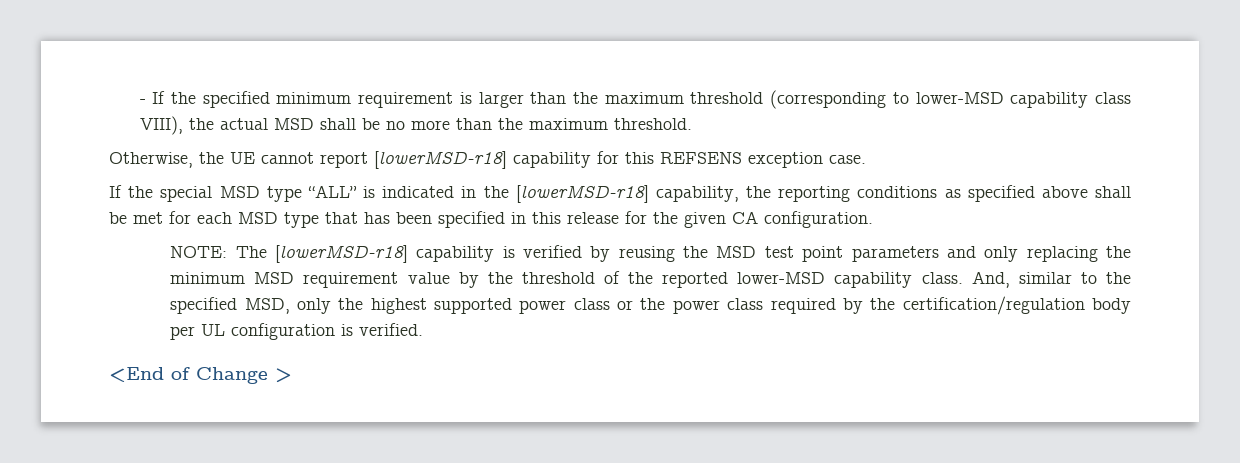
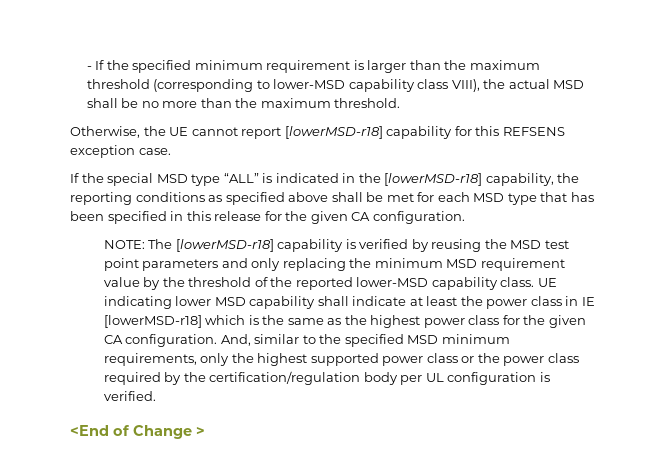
+ UE indicating lower MSD capability shall indicate at least the power class in IE [lowerMSD-r18] which is the same as the highest power class for the given CA configuration.
- And, similar to the specified MSD, only the highest supported power class or the power class required by the certification/regulation body per UL configuration is verified.
+ And, similar to the specified MSD minimum requirements, only the highest supported power class or the power class required by the certification/regulation body per UL configuration is verified.

